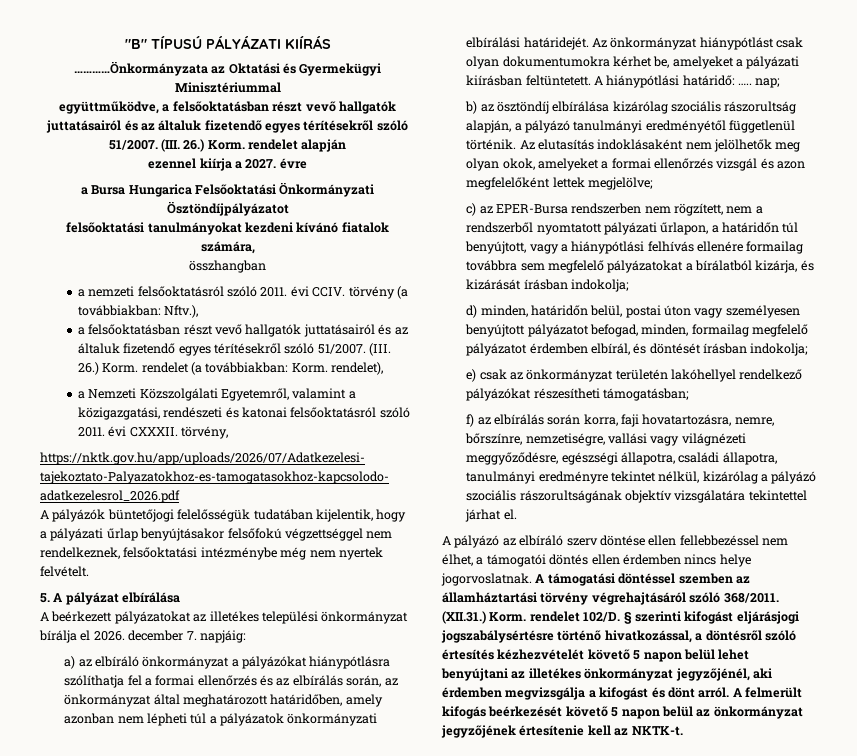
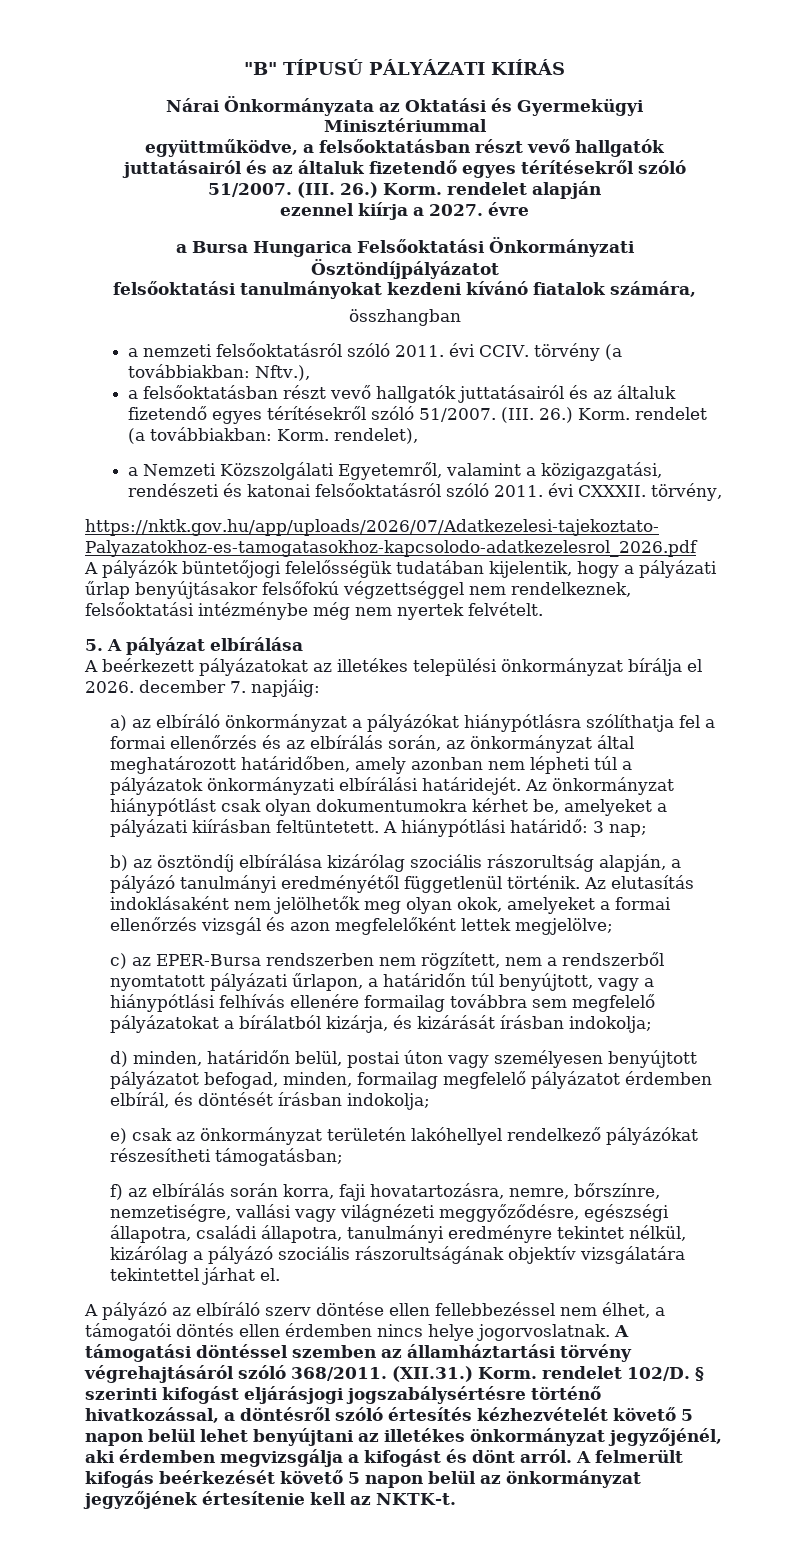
- …………Önkormányzata az Oktatási és Gyermekügyi Minisztériummal
+ Nárai Önkormányzata az Oktatási és Gyermekügyi Minisztériummal
- A hiánypótlási határidő: ….. nap;
+ A hiánypótlási határidő: 3 nap;

